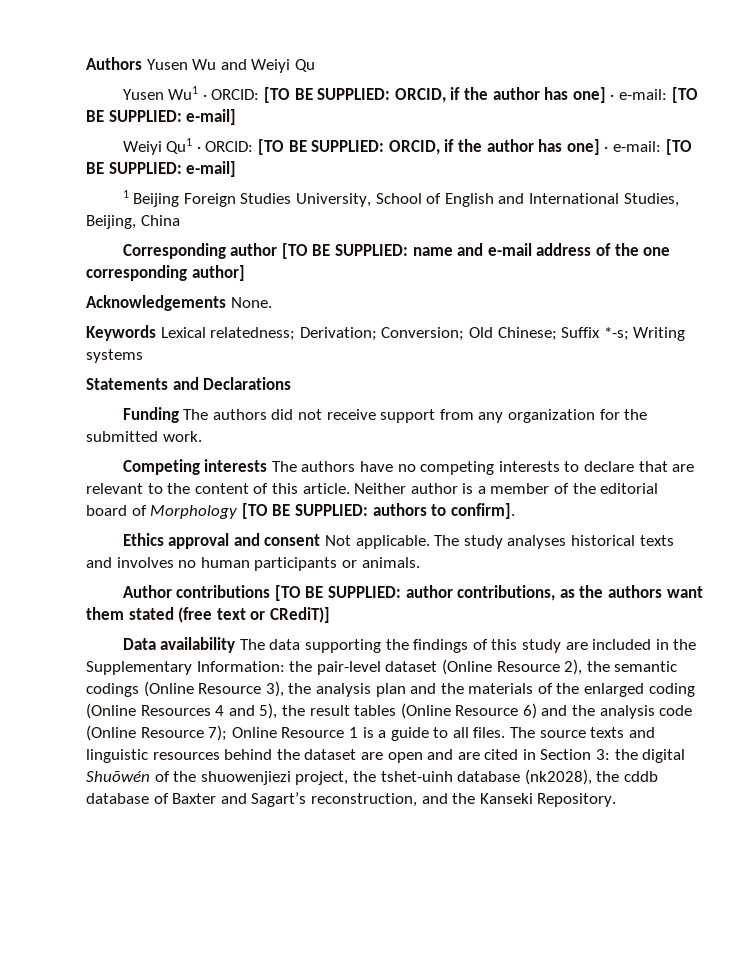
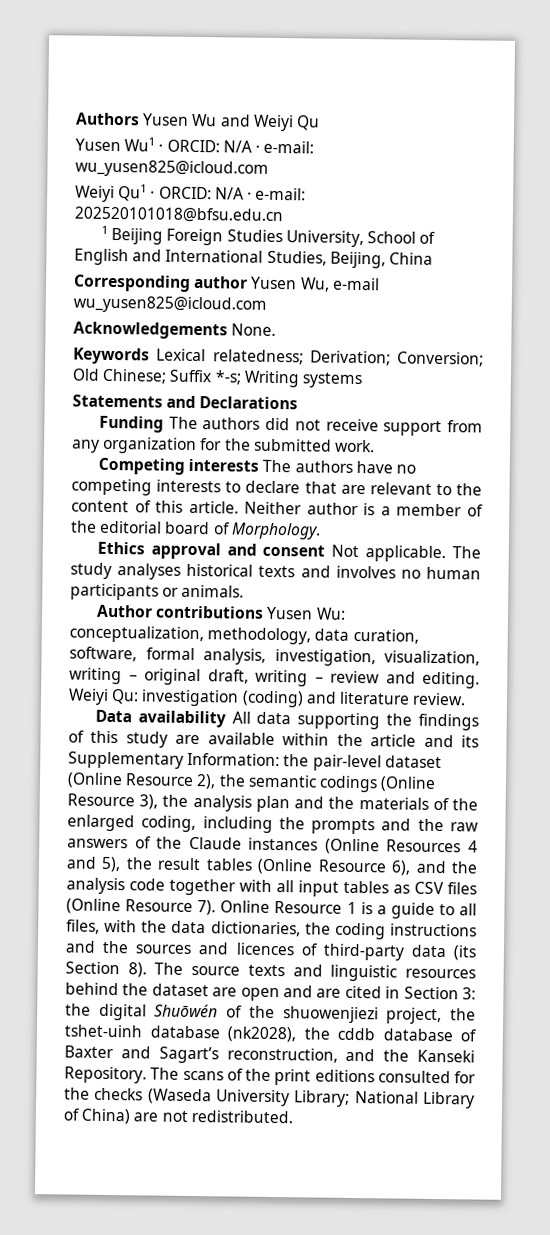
- Yusen Wu1 · ORCID: [TO BE SUPPLIED: ORCID, if the author has one] · e-mail: [TO BE SUPPLIED: e-mail]
- Weiyi Qu1 · ORCID: [TO BE SUPPLIED: ORCID, if the author has one] · e-mail: [TO BE SUPPLIED: e-mail]
+ Yusen Wu1 · ORCID: N/A · e-mail: wu_yusen825@icloud.com
+ Weiyi Qu1 · ORCID: N/A · e-mail: 202520101018@bfsu.edu.cn
- Corresponding author [TO BE SUPPLIED: name and e-mail address of the one corresponding author]
+ Corresponding author Yusen Wu, e-mail wu_yusen825@icloud.com
- Neither author is a member of the editorial board of Morphology [TO BE SUPPLIED: authors to confirm].
+ Neither author is a member of the editorial board of Morphology.
- Author contributions [TO BE SUPPLIED: author contributions, as the authors want them stated (free text or CRediT)]
+ Author contributions Yusen Wu: conceptualization, methodology, data curation, software, formal analysis, investigation, visualization, writing – original draft, writing – review and editing. Weiyi Qu: investigation (coding) and literature review.
- Data availability The data supporting the findings of this study are included in the Supplementary Information: the pair-level dataset (Online Resource 2), the semantic codings (Online Resource 3), the analysis plan and the materials of the enlarged coding (Online Resources 4 and 5), the result tables (Online Resource 6) and the analysis code (Online Resource 7); Online Resource 1 is a guide to all files.
+ Data availability All data supporting the findings of this study are available within the article and its Supplementary Information: the pair-level dataset (Online Resource 2), the semantic codings (Online Resource 3), the analysis plan and the materials of the enlarged coding, including the prompts and the raw answers of the Claude instances (Online Resources 4 and 5), the result tables (Online Resource 6), and the analysis code together with all input tables as CSV files (Online Resource 7). Online Resource 1 is a guide to all files, with the data dictionaries, the coding instructions and the sources and licences of third-party data (its Section 8).
+ The scans of the print editions consulted for the checks (Waseda University Library; National Library of China) are not redistributed.

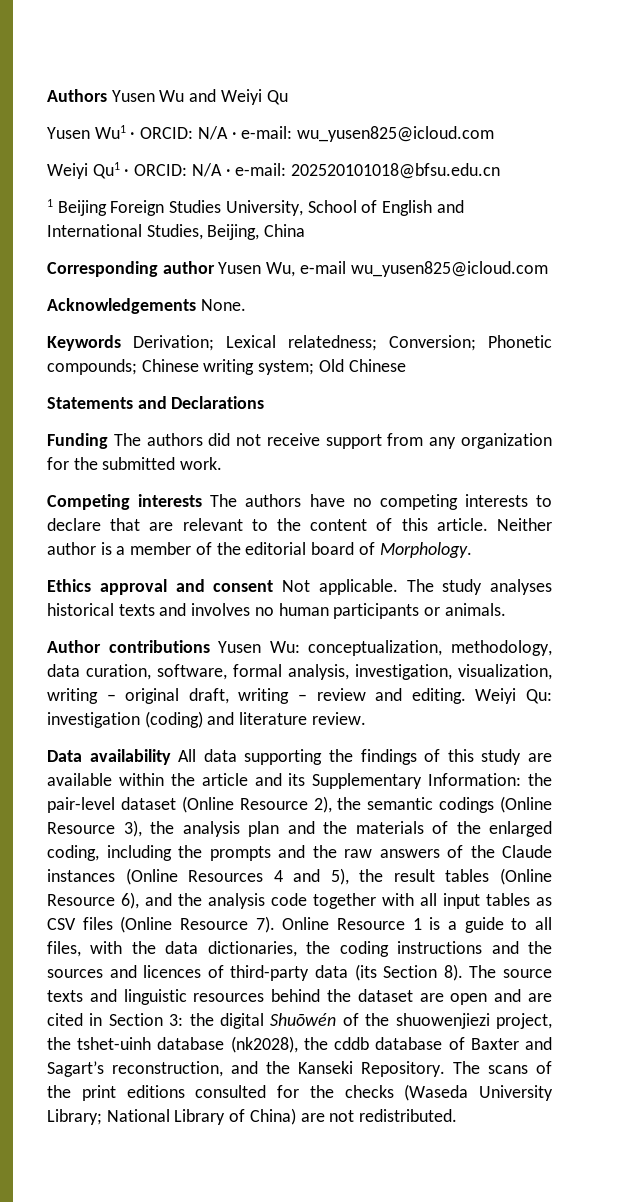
- Keywords Lexical relatedness; Derivation; Conversion; Old Chinese; Suffix *-s; Writing systems
+ Keywords Derivation; Lexical relatedness; Conversion; Phonetic compounds; Chinese writing system; Old Chinese

